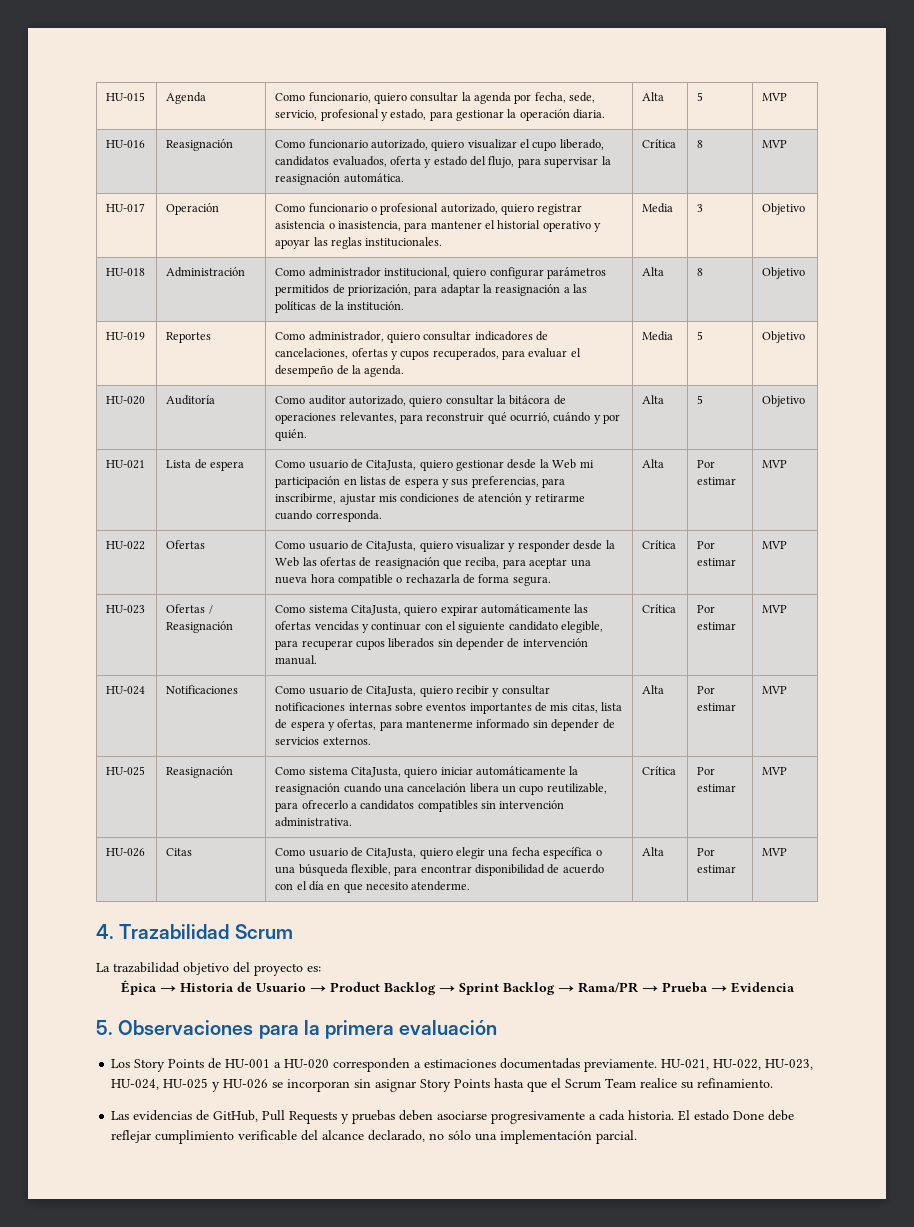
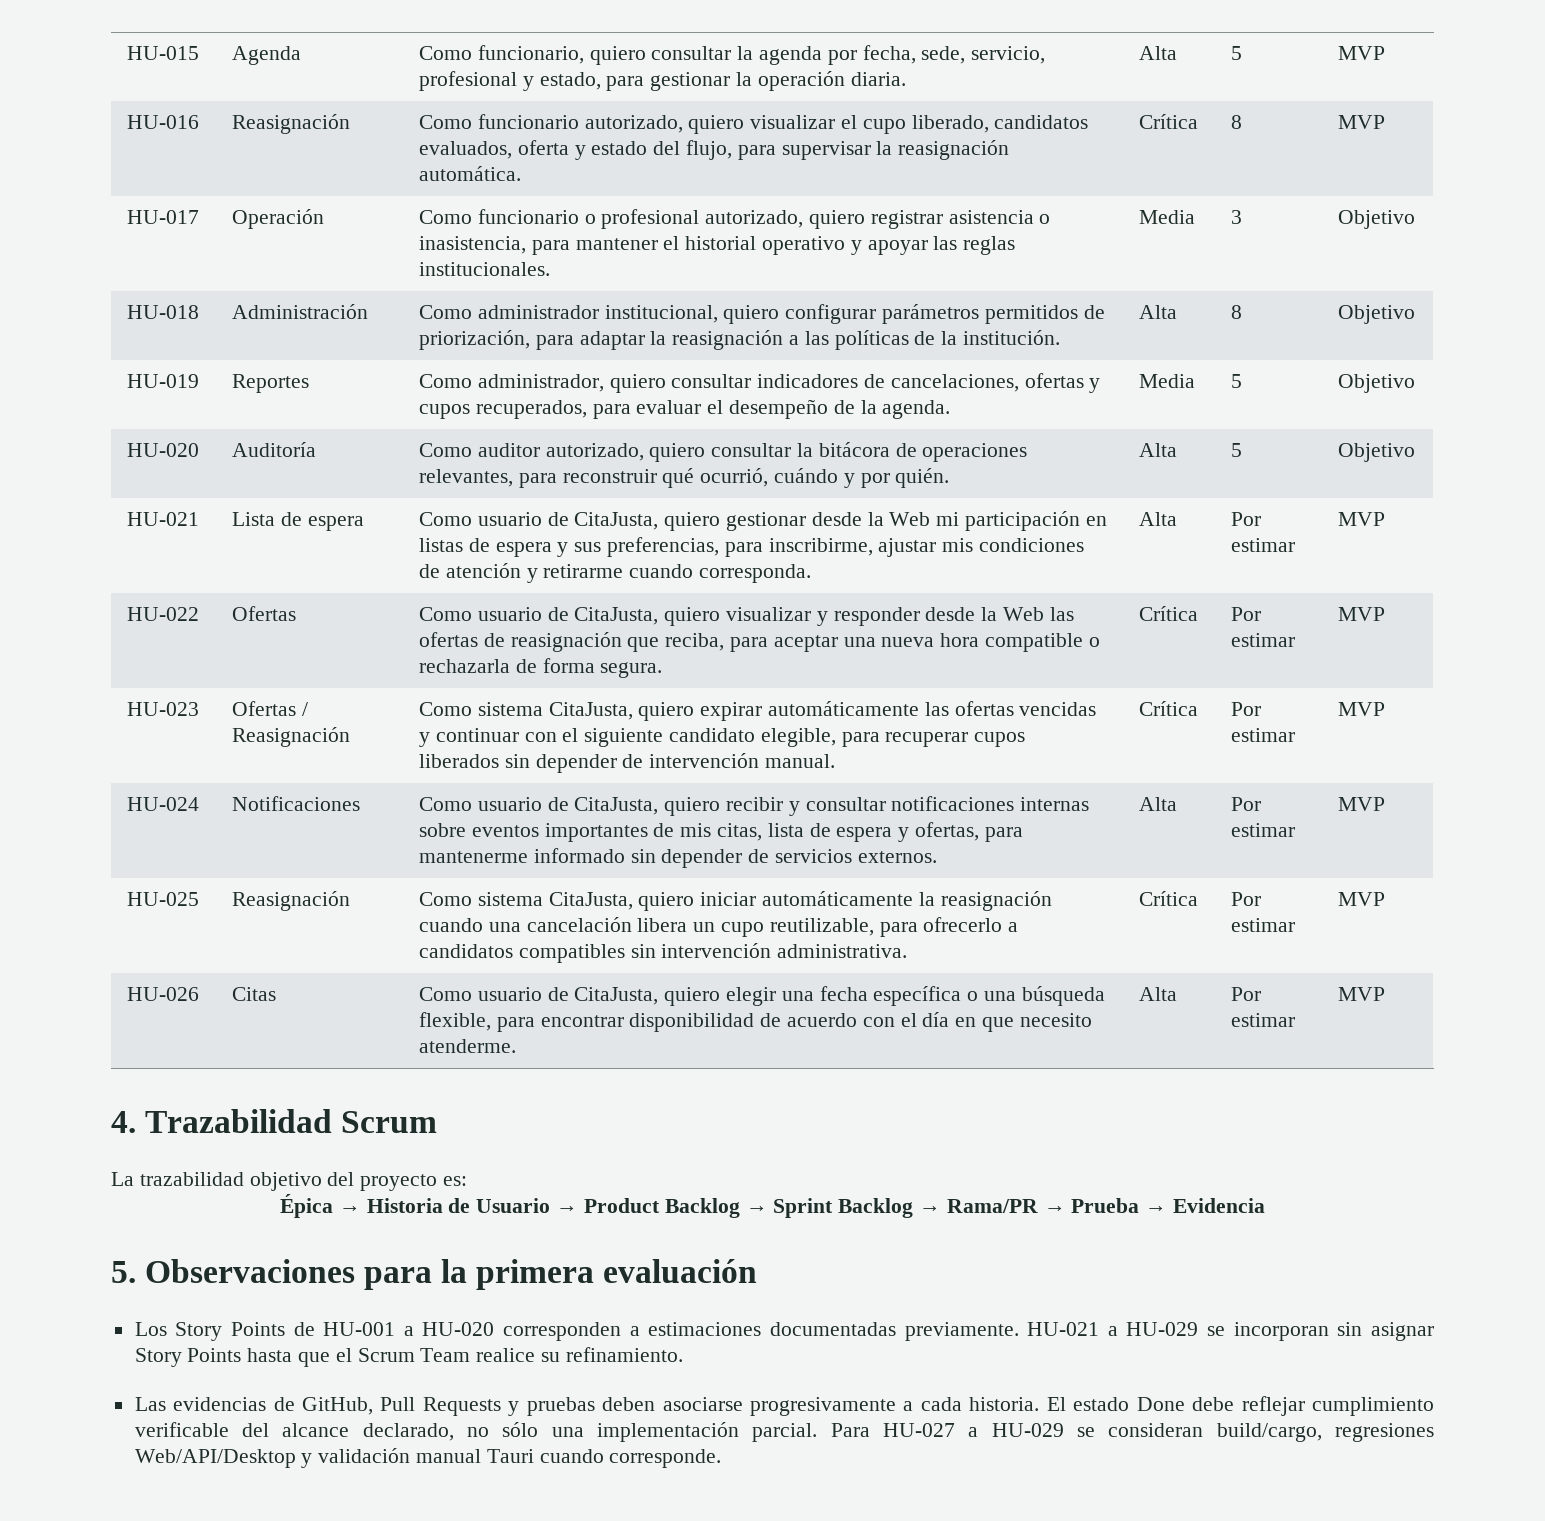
- HU-021, HU-022, HU-023, HU-024, HU-025 y HU-026 se incorporan sin asignar Story Points hasta que el Scrum Team realice su refinamiento.
+ HU-021 a HU-029 se incorporan sin asignar Story Points hasta que el Scrum Team realice su refinamiento.
+ Para HU-027 a HU-029 se consideran build/cargo, regresiones Web/API/Desktop y validación manual Tauri cuando corresponde.

